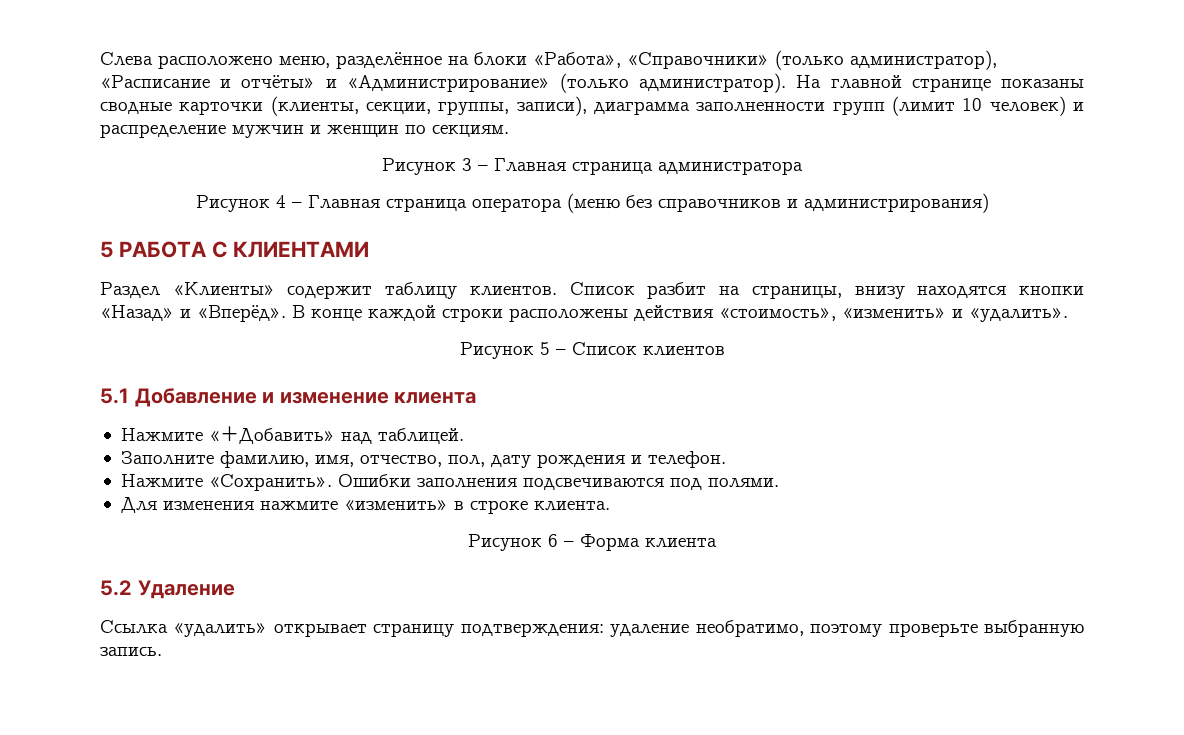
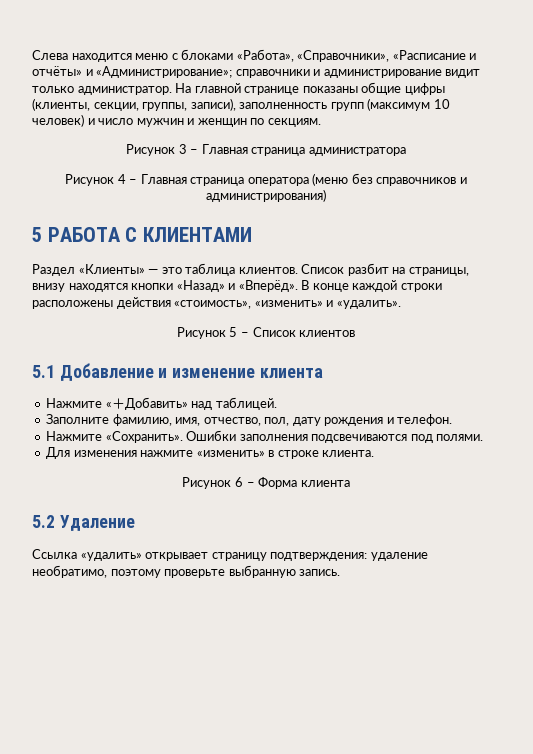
- Слева расположено меню, разделённое на блоки «Работа», «Справочники» (только администратор), «Расписание и отчёты» и «Администрирование» (только администратор).
+ Слева находится меню с блоками «Работа», «Справочники», «Расписание и отчёты» и «Администрирование»; справочники и администрирование видит только администратор.
- На главной странице показаны сводные карточки (клиенты, секции, группы, записи), диаграмма заполненности групп (лимит 10 человек) и распределение мужчин и женщин по секциям.
+ На главной странице показаны общие цифры (клиенты, секции, группы, записи), заполненность групп (максимум 10 человек) и число мужчин и женщин по секциям.
- Раздел «Клиенты» содержит таблицу клиентов.
+ Раздел «Клиенты» — это таблица клиентов.

